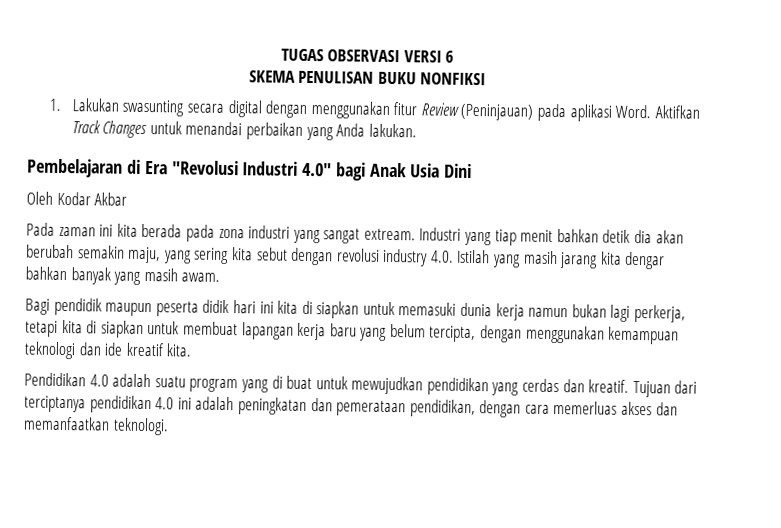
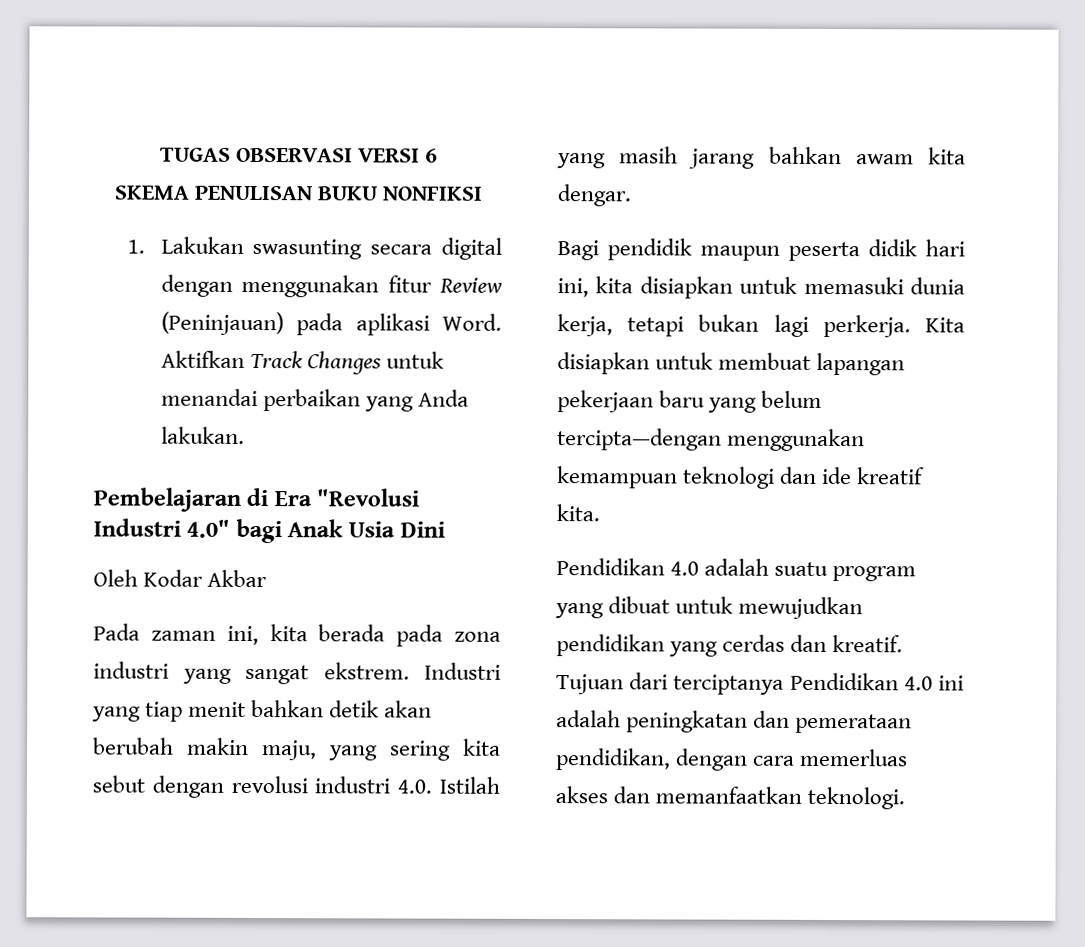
- Pada zaman ini kita berada pada zona industri yang sangat extream.
+ Pada zaman ini, kita berada pada zona industri yang sangat ekstrem.
- Industri yang tiap menit bahkan detik dia akan berubah semakin maju, yang sering kita sebut dengan revolusi industry 4.0. Istilah yang masih jarang kita dengar bahkan banyak yang masih awam.
+ Industri yang tiap menit bahkan detik akan berubah makin maju, yang sering kita sebut dengan revolusi industri 4.0. Istilah yang masih jarang bahkan awam kita dengar.
- Bagi pendidik maupun peserta didik hari ini kita di siapkan untuk memasuki dunia kerja namun bukan lagi perkerja, tetapi kita di siapkan untuk membuat lapangan kerja baru yang belum tercipta, dengan menggunakan kemampuan teknologi dan ide kreatif kita.
+ Bagi pendidik maupun peserta didik hari ini, kita disiapkan untuk memasuki dunia kerja, tetapi bukan lagi perkerja. Kita disiapkan untuk membuat lapangan pekerjaan baru yang belum tercipta—dengan menggunakan kemampuan teknologi dan ide kreatif kita.
- Pendidikan 4.0 adalah suatu program yang di buat untuk mewujudkan pendidikan yang cerdas dan kreatif.
+ Pendidikan 4.0 adalah suatu program yang dibuat untuk mewujudkan pendidikan yang cerdas dan kreatif.
- Tujuan dari terciptanya pendidikan 4.0 ini adalah peningkatan dan pemerataan pendidikan, dengan cara memerluas akses dan memanfaatkan teknologi.
+ Tujuan dari terciptanya Pendidikan 4.0 ini adalah peningkatan dan pemerataan pendidikan, dengan cara memerluas akses dan memanfaatkan teknologi.

